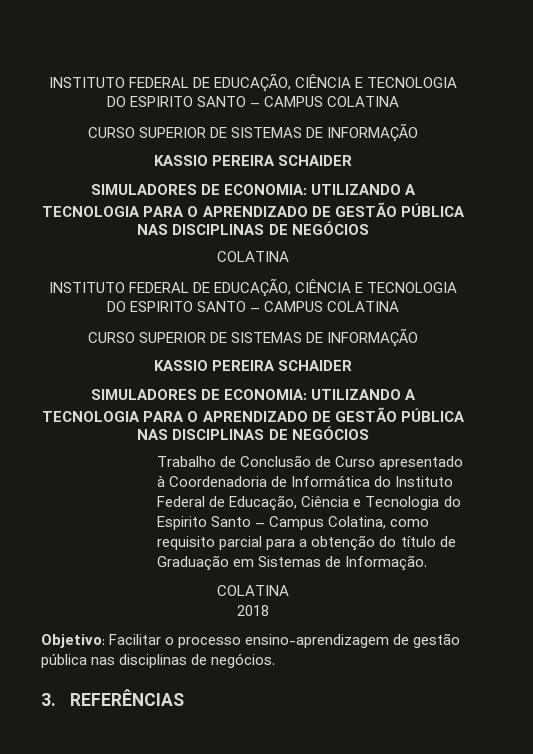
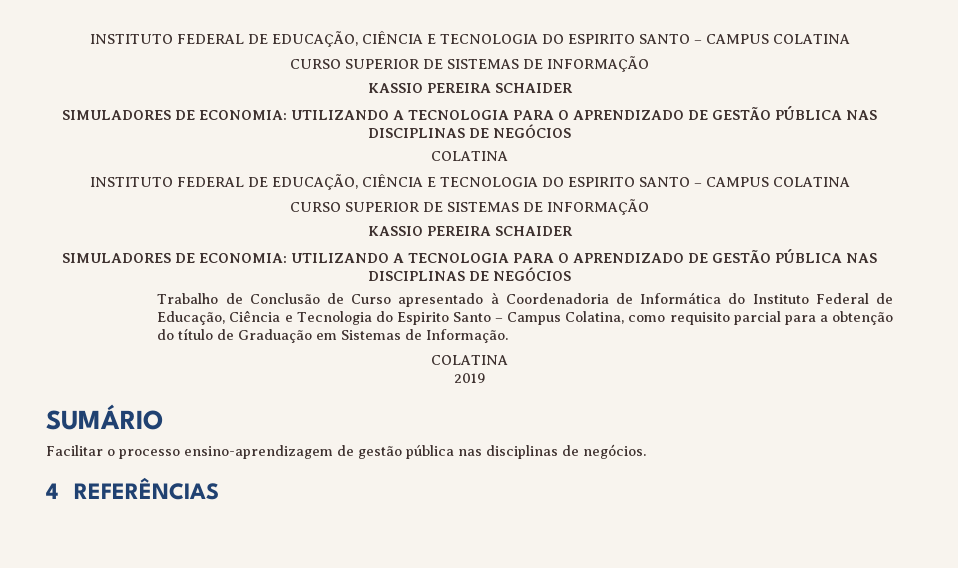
- 2018
- Objetivo: Facilitar o processo ensino-aprendizagem de gestão pública nas disciplinas de negócios.
+ 2019
+ SUMÁRIO
+ Facilitar o processo ensino-aprendizagem de gestão pública nas disciplinas de negócios.
- 3. REFERÊNCIAS
+ 4 REFERÊNCIAS

